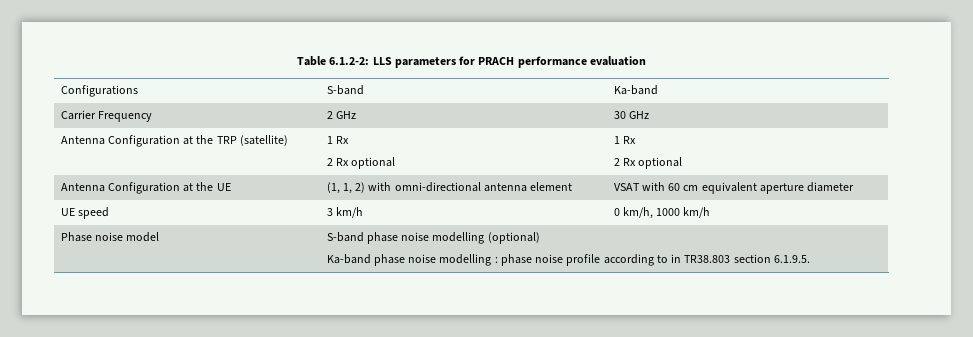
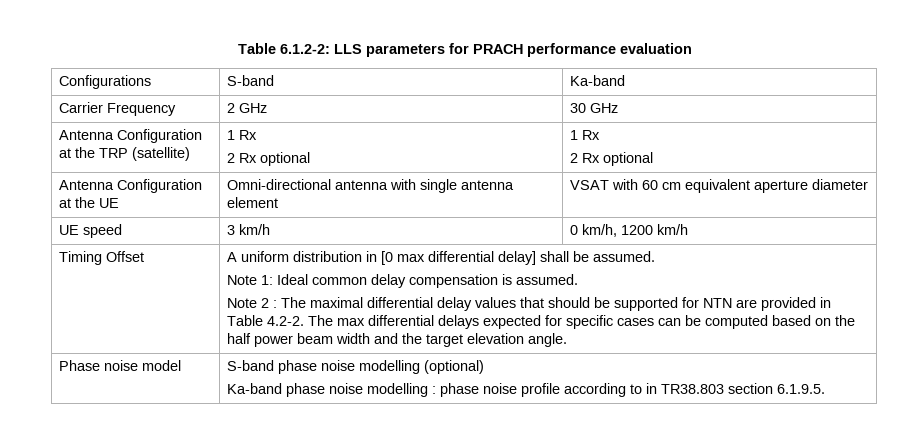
- Antenna Configuration at the UE | (1, 1, 2) with omni-directional antenna element | VSAT with 60 cm equivalent aperture diameter
+ Antenna Configuration at the UE | Omni-directional antenna with single antenna element | VSAT with 60 cm equivalent aperture diameter
- UE speed | 3 km/h | 0 km/h, 1000 km/h
+ UE speed | 3 km/h | 0 km/h, 1200 km/h
+ Timing Offset | A uniform distribution in [0 max differential delay] shall be assumed.
+ Note 1: Ideal common delay compensation is assumed.
+ Note 2 : The maximal differential delay values that should be supported for NTN are provided in Table 4.2-2. The max differential delays expected for specific cases can be computed based on the half power beam width and the target elevation angle.

